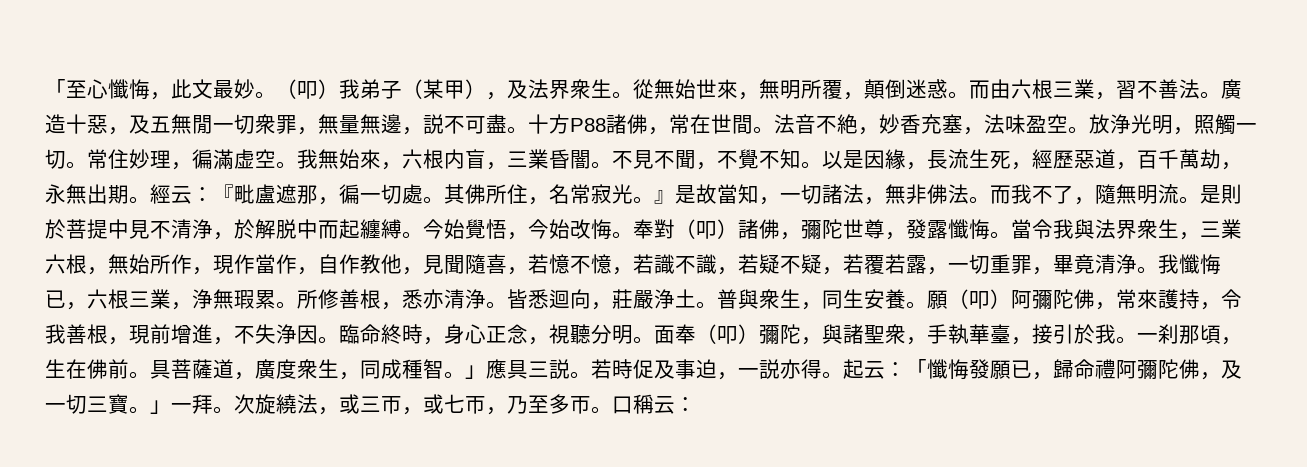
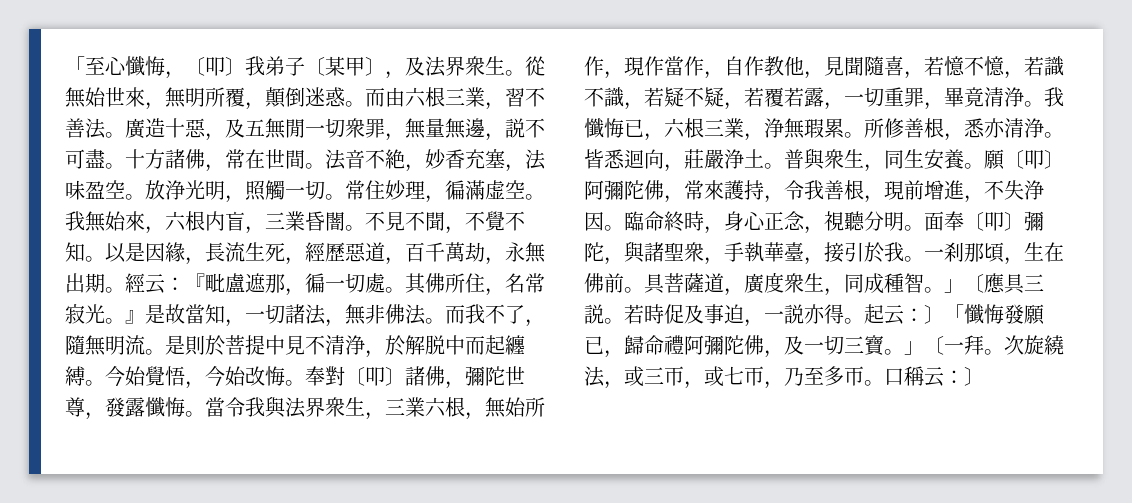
- 「至心懺悔，此文最妙。（叩）我弟子（某甲），及法界衆生。
+ 「至心懺悔，〔叩〕我弟子〔某甲〕，及法界衆生。
- 十方P88諸佛，常在世間。
+ 十方諸佛，常在世間。
- 奉對（叩）諸佛，彌陀世尊，發露懺悔。
+ 奉對〔叩〕諸佛，彌陀世尊，發露懺悔。
- 願（叩）阿彌陀佛，常來護持，令我善根，現前增進，不失浄因。
+ 願〔叩〕阿彌陀佛，常來護持，令我善根，現前增進，不失浄因。
- 面奉（叩）彌陀，與諸聖衆，手執華臺，接引於我。
+ 面奉〔叩〕彌陀，與諸聖衆，手執華臺，接引於我。
- 具菩薩道，廣度衆生，同成種智。」應具三説。
+ 具菩薩道，廣度衆生，同成種智。」〔應具三説。
- 起云：「懺悔發願已，歸命禮阿彌陀佛，及一切三寶。」一拜。
+ 起云：〕「懺悔發願已，歸命禮阿彌陀佛，及一切三寶。」〔一拜。
- 口稱云：
+ 口稱云：〕

